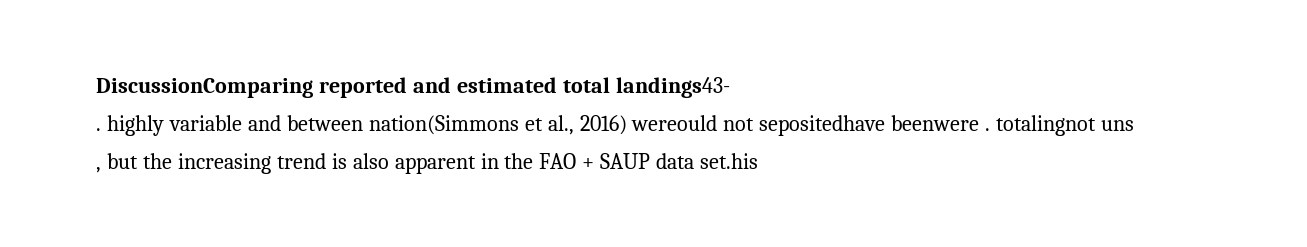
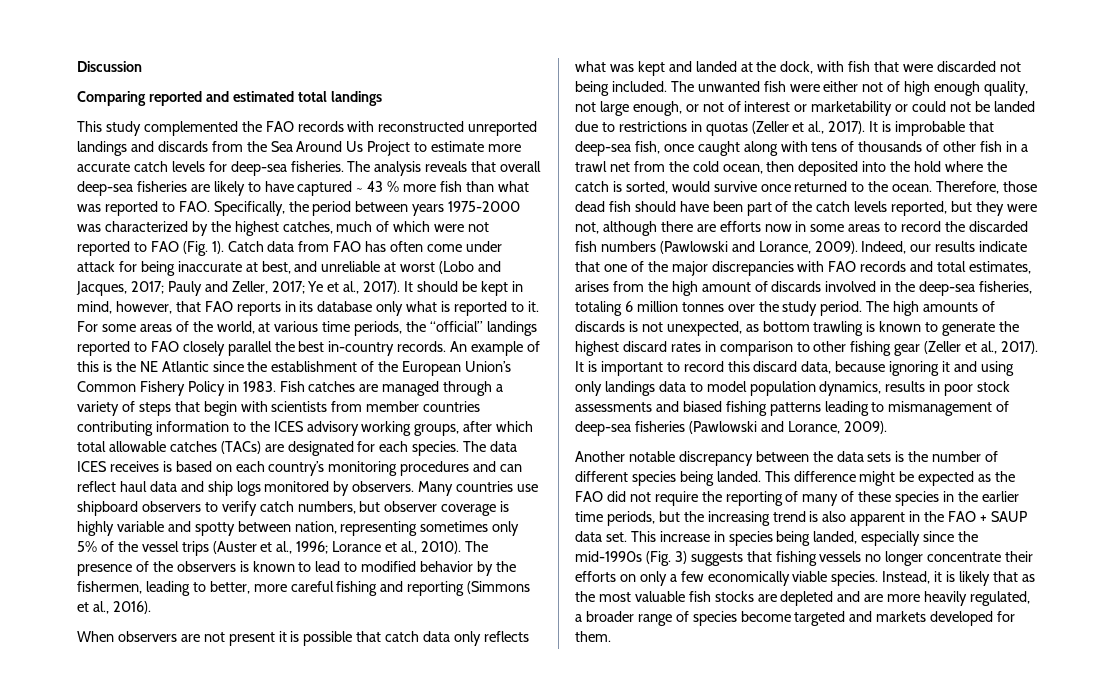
- DiscussionComparing reported and estimated total landings43-
- . highly variable and between nation(Simmons et al., 2016) wereould not sepositedhave beenwere . totalingnot uns
- , but the increasing trend is also apparent in the FAO + SAUP data set.his
+ Discussion
+ Comparing reported and estimated total landings
+ This study complemented the FAO records with reconstructed unreported landings and discards from the Sea Around Us Project to estimate more accurate catch levels for deep-sea fisheries. The analysis reveals that overall deep-sea fisheries are likely to have captured ~ 43 % more fish than what was reported to FAO. Specifically, the period between years 1975-2000 was characterized by the highest catches, much of which were not reported to FAO (Fig. 1). Catch data from FAO has often come under attack for being inaccurate at best, and unreliable at worst (Lobo and Jacques, 2017; Pauly and Zeller, 2017; Ye et al., 2017). It should be kept in mind, however, that FAO reports in its database only what is reported to it. For some areas of the world, at various time periods, the “official” landings reported to FAO closely parallel the best in-country records. An example of this is the NE Atlantic since the establishment of the European Union’s Common Fishery Policy in 1983. Fish catches are managed through a variety of steps that begin with scientists from member countries contributing information to the ICES advisory working groups, after which total allowable catches (TACs) are designated for each species. The data ICES receives is based on each country’s monitoring procedures and can reflect haul data and ship logs monitored by observers. Many countries use shipboard observers to verify catch numbers, but observer coverage is highly variable and spotty between nation, representing sometimes only 5% of the vessel trips (Auster et al., 1996; Lorance et al., 2010). The presence of the observers is known to lead to modified behavior by the fishermen, leading to better, more careful fishing and reporting (Simmons et al., 2016).
+ When observers are not present it is possible that catch data only reflects what was kept and landed at the dock, with fish that were discarded not being included. The unwanted fish were either not of high enough quality, not large enough, or not of interest or marketability or could not be landed due to restrictions in quotas (Zeller et al., 2017). It is improbable that deep-sea fish, once caught along with tens of thousands of other fish in a trawl net from the cold ocean, then deposited into the hold where the catch is sorted, would survive once returned to the ocean. Therefore, those dead fish should have been part of the catch levels reported, but they were not, although there are efforts now in some areas to record the discarded fish numbers (Pawlowski and Lorance, 2009). Indeed, our results indicate that one of the major discrepancies with FAO records and total estimates, arises from the high amount of discards involved in the deep-sea fisheries, totaling 6 million tonnes over the study period. The high amounts of discards is not unexpected, as bottom trawling is known to generate the highest discard rates in comparison to other fishing gear (Zeller et al., 2017). It is important to record this discard data, because ignoring it and using only landings data to model population dynamics, results in poor stock assessments and biased fishing patterns leading to mismanagement of deep-sea fisheries (Pawlowski and Lorance, 2009).
+ Another notable discrepancy between the data sets is the number of different species being landed. This difference might be expected as the FAO did not require the reporting of many of these species in the earlier time periods, but the increasing trend is also apparent in the FAO + SAUP data set. This increase in species being landed, especially since the mid-1990s (Fig. 3) suggests that fishing vessels no longer concentrate their efforts on only a few economically viable species. Instead, it is likely that as the most valuable fish stocks are depleted and are more heavily regulated, a broader range of species become targeted and markets developed for them.

